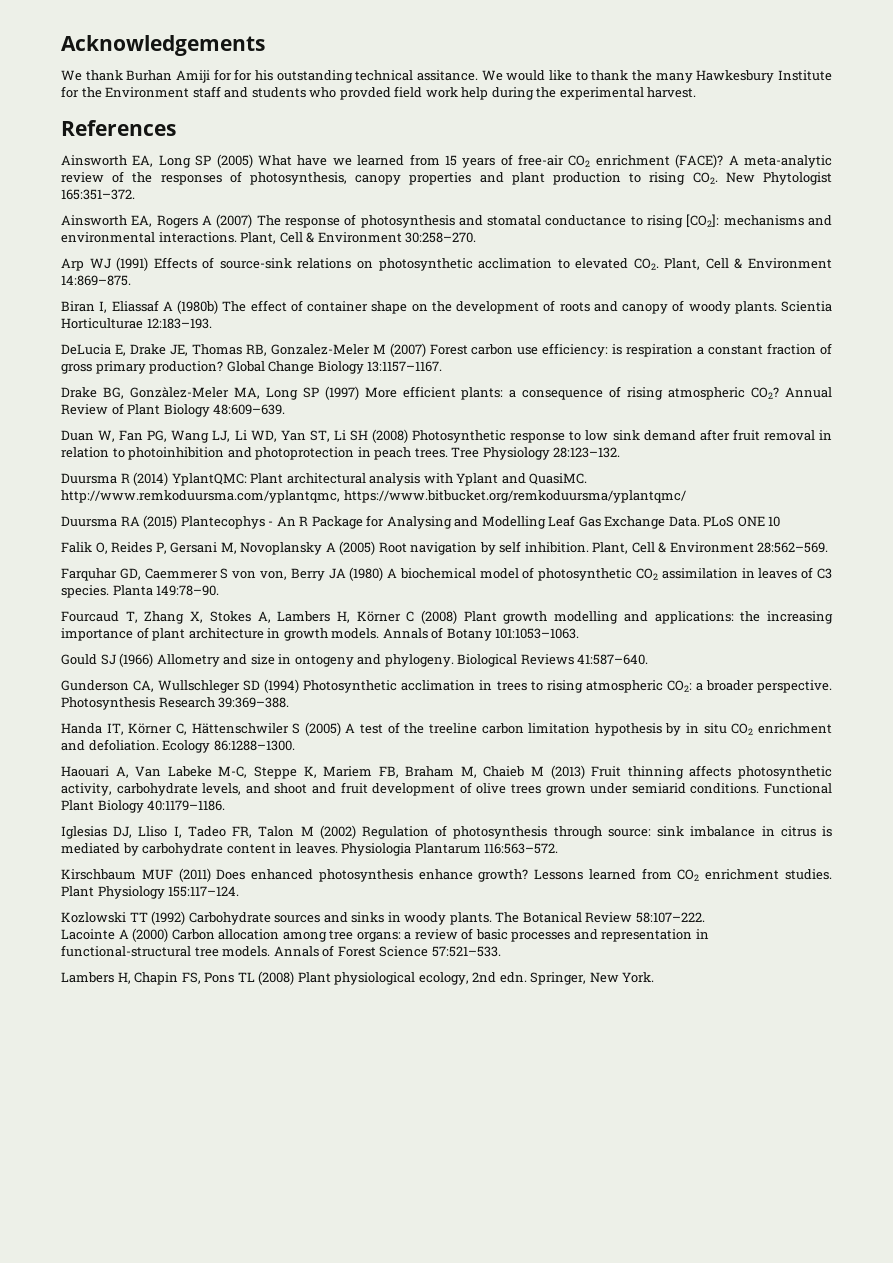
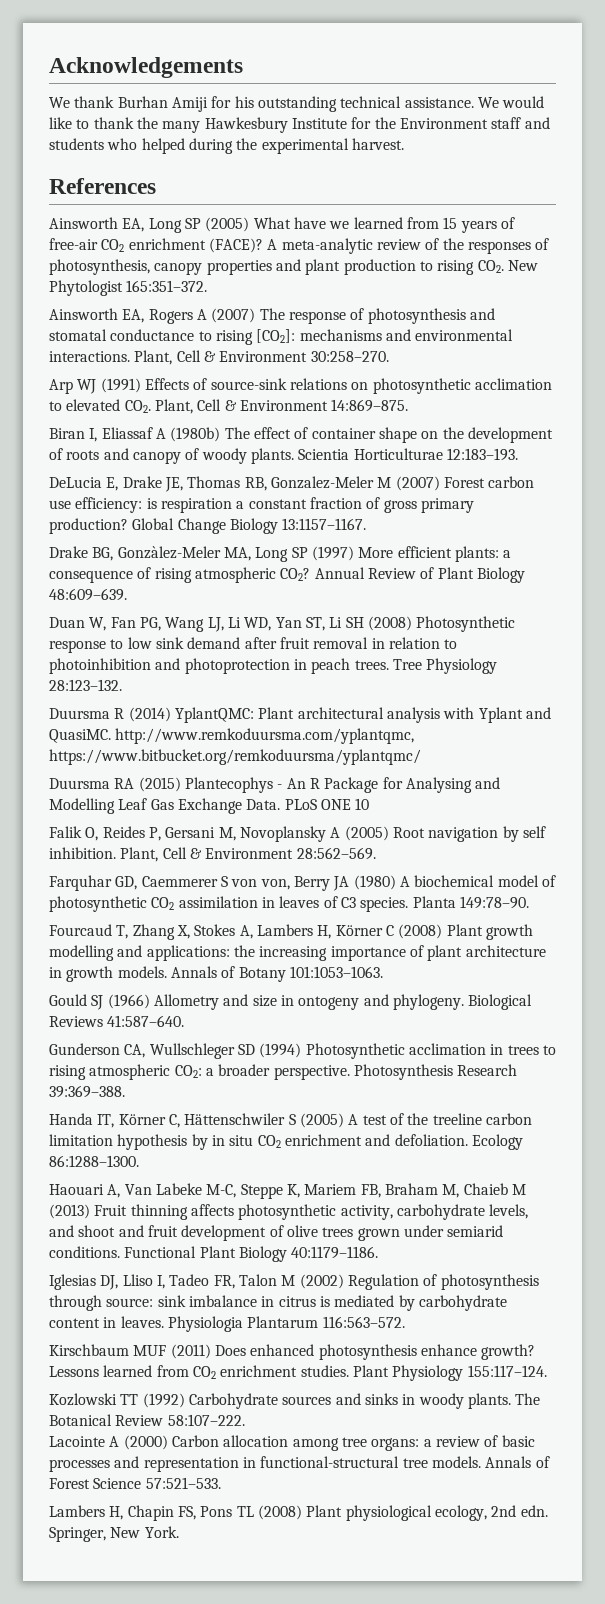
- We thank Burhan Amiji for for his outstanding technical assitance.
+ We thank Burhan Amiji for his outstanding technical assistance.
- We would like to thank the many Hawkesbury Institute for the Environment staff and students who provded field work help during the experimental harvest.
+ We would like to thank the many Hawkesbury Institute for the Environment staff and students who helped during the experimental harvest.

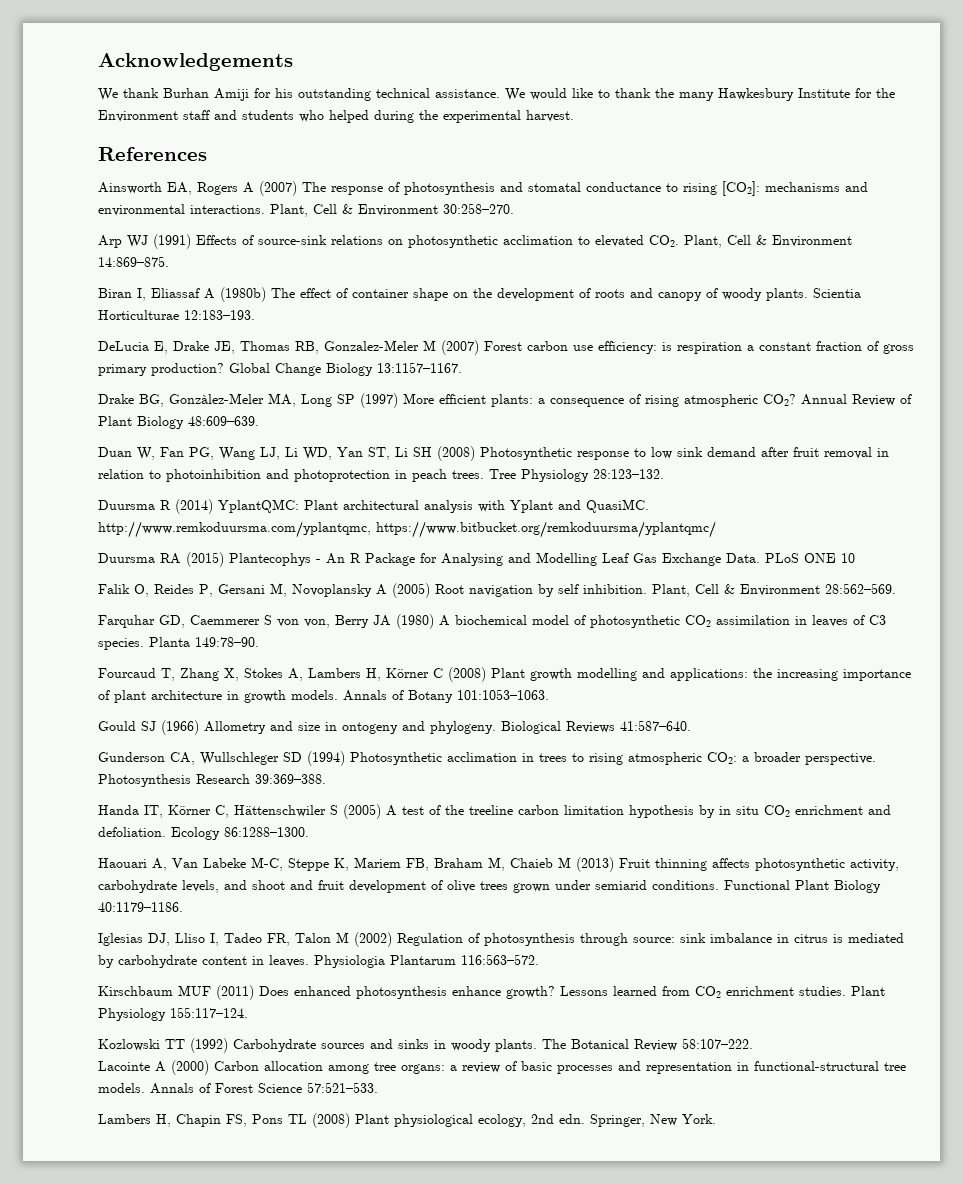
- Ainsworth EA, Long SP (2005) What have we learned from 15 years of free-air CO2 enrichment (FACE)? A meta-analytic review of the responses of photosynthesis, canopy properties and plant production to rising CO2. New Phytologist 165:351–372.

